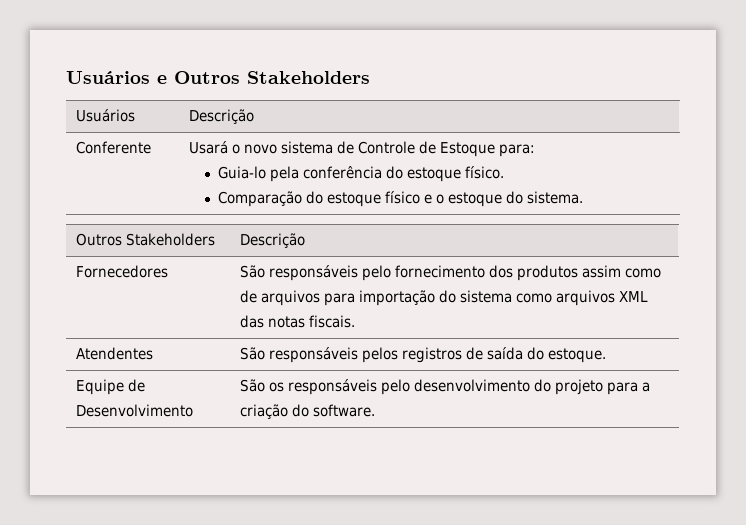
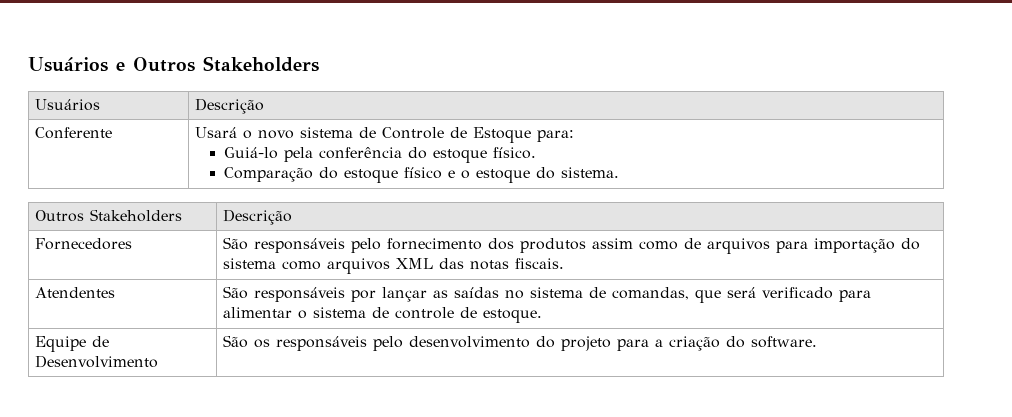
  Conferente | Usará o novo sistema de Controle de Estoque para:
- Guia-lo pela conferência do estoque físico.
+ Guiá-lo pela conferência do estoque físico.
- Atendentes | São responsáveis pelos registros de saída do estoque.
+ Atendentes | São responsáveis por lançar as saídas no sistema de comandas, que será verificado para alimentar o sistema de controle de estoque.

